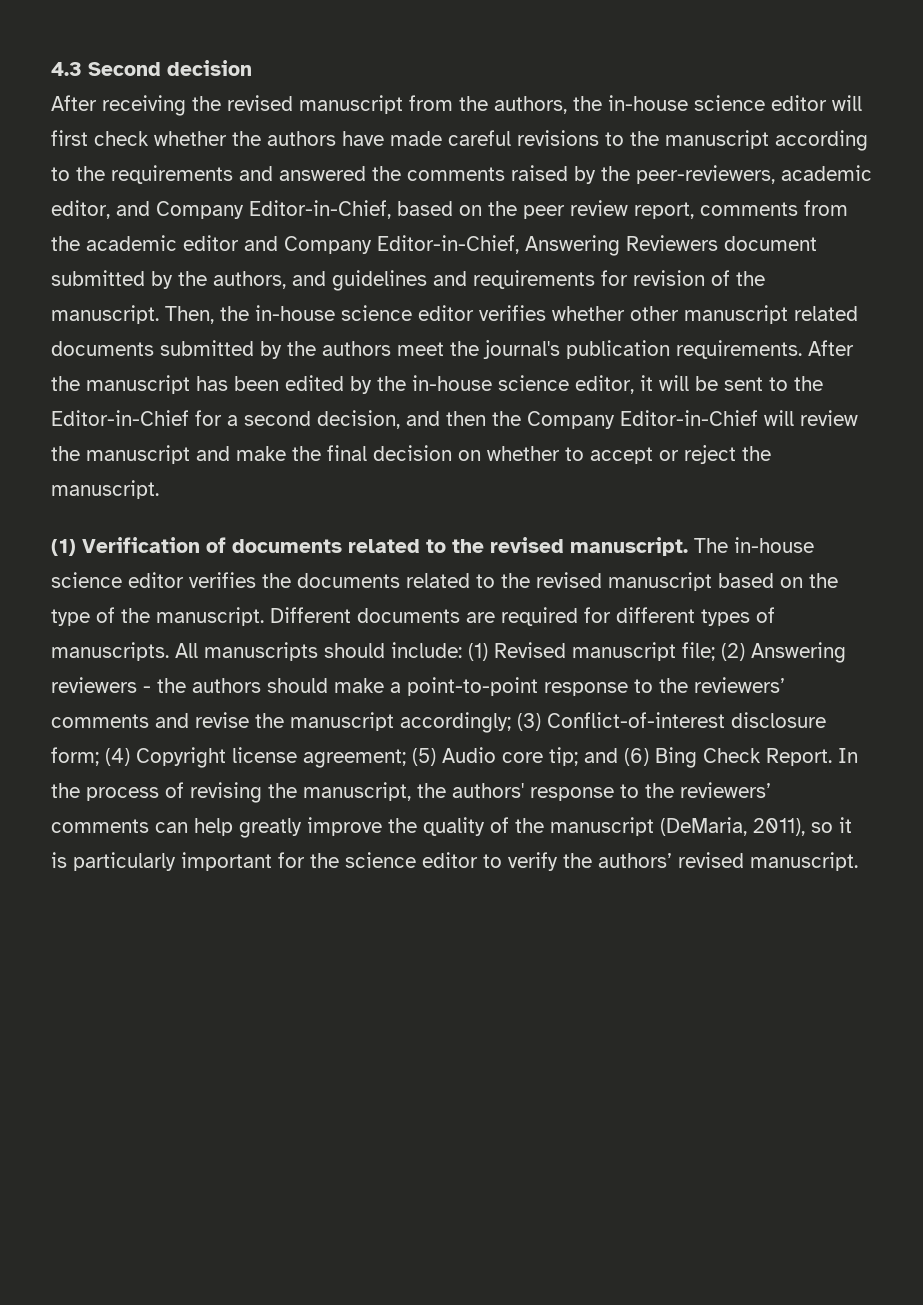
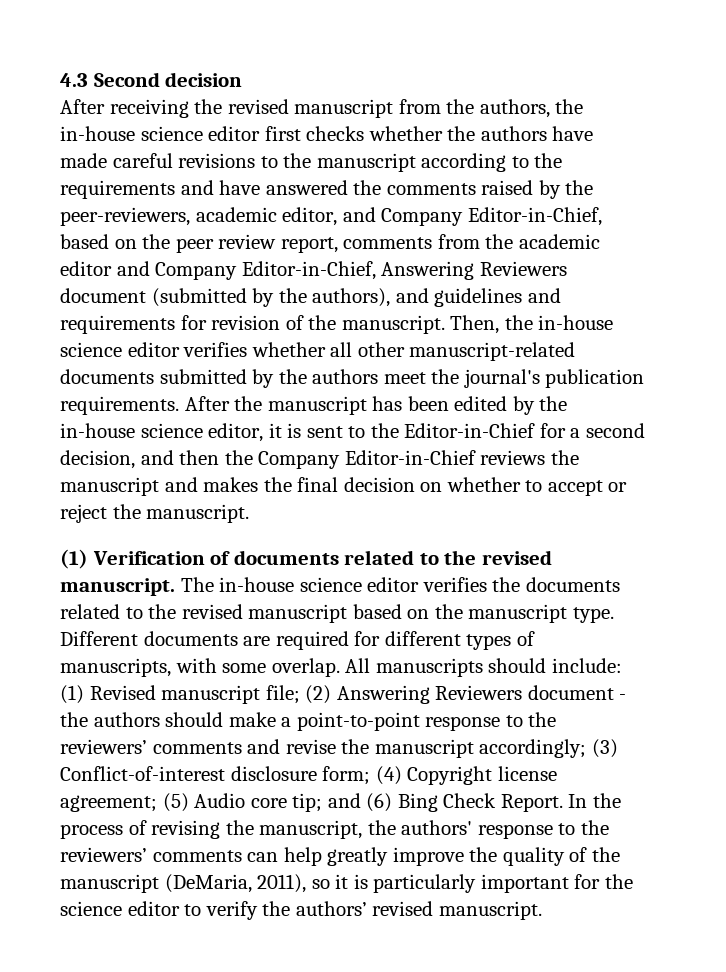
- After receiving the revised manuscript from the authors, the in-house science editor will first check whether the authors have made careful revisions to the manuscript according to the requirements and answered the comments raised by the peer-reviewers, academic editor, and Company Editor-in-Chief, based on the peer review report, comments from the academic editor and Company Editor-in-Chief, Answering Reviewers document submitted by the authors, and guidelines and requirements for revision of the manuscript.
+ After receiving the revised manuscript from the authors, the in-house science editor first checks whether the authors have made careful revisions to the manuscript according to the requirements and have answered the comments raised by the peer-reviewers, academic editor, and Company Editor-in-Chief, based on the peer review report, comments from the academic editor and Company Editor-in-Chief, Answering Reviewers document (submitted by the authors), and guidelines and requirements for revision of the manuscript.
- Then, the in-house science editor verifies whether other manuscript related documents submitted by the authors meet the journal's publication requirements.
+ Then, the in-house science editor verifies whether all other manuscript-related documents submitted by the authors meet the journal's publication requirements.
- After the manuscript has been edited by the in-house science editor, it will be sent to the Editor-in-Chief for a second decision, and then the Company Editor-in-Chief will review the manuscript and make the final decision on whether to accept or reject the manuscript.
+ After the manuscript has been edited by the in-house science editor, it is sent to the Editor-in-Chief for a second decision, and then the Company Editor-in-Chief reviews the manuscript and makes the final decision on whether to accept or reject the manuscript.
- The in-house science editor verifies the documents related to the revised manuscript based on the type of the manuscript.
+ The in-house science editor verifies the documents related to the revised manuscript based on the manuscript type.
- Different documents are required for different types of manuscripts.
+ Different documents are required for different types of manuscripts, with some overlap.
- All manuscripts should include: (1) Revised manuscript file; (2) Answering reviewers - the authors should make a point-to-point response to the reviewers’ comments and revise the manuscript accordingly; (3) Conflict-of-interest disclosure form; (4) Copyright license agreement; (5) Audio core tip; and (6) Bing Check Report.
+ All manuscripts should include: (1) Revised manuscript file; (2) Answering Reviewers document - the authors should make a point-to-point response to the reviewers’ comments and revise the manuscript accordingly; (3) Conflict-of-interest disclosure form; (4) Copyright license agreement; (5) Audio core tip; and (6) Bing Check Report.

